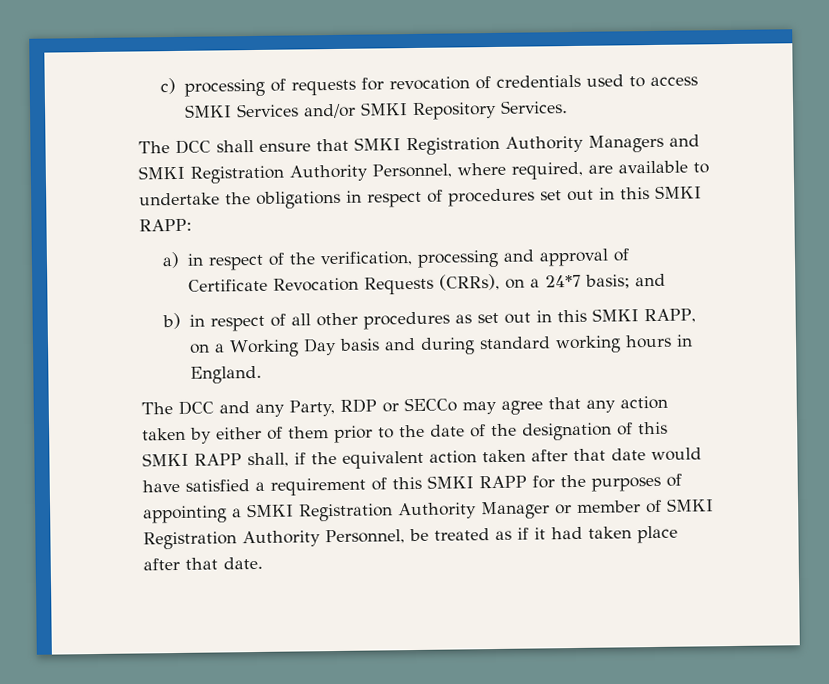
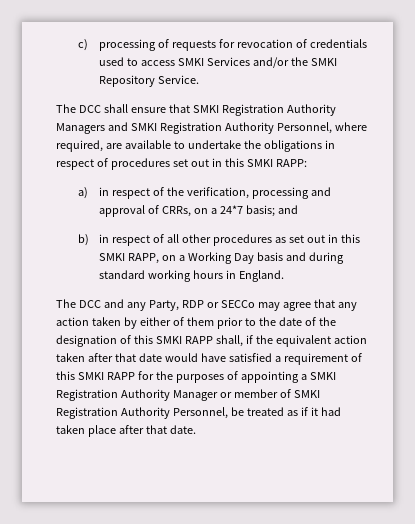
- c) processing of requests for revocation of credentials used to access SMKI Services and/or SMKI Repository Services.
+ c) processing of requests for revocation of credentials used to access SMKI Services and/or the SMKI Repository Service.
- a) in respect of the verification, processing and approval of Certificate Revocation Requests (CRRs), on a 24*7 basis; and
+ a) in respect of the verification, processing and approval of CRRs, on a 24*7 basis; and

